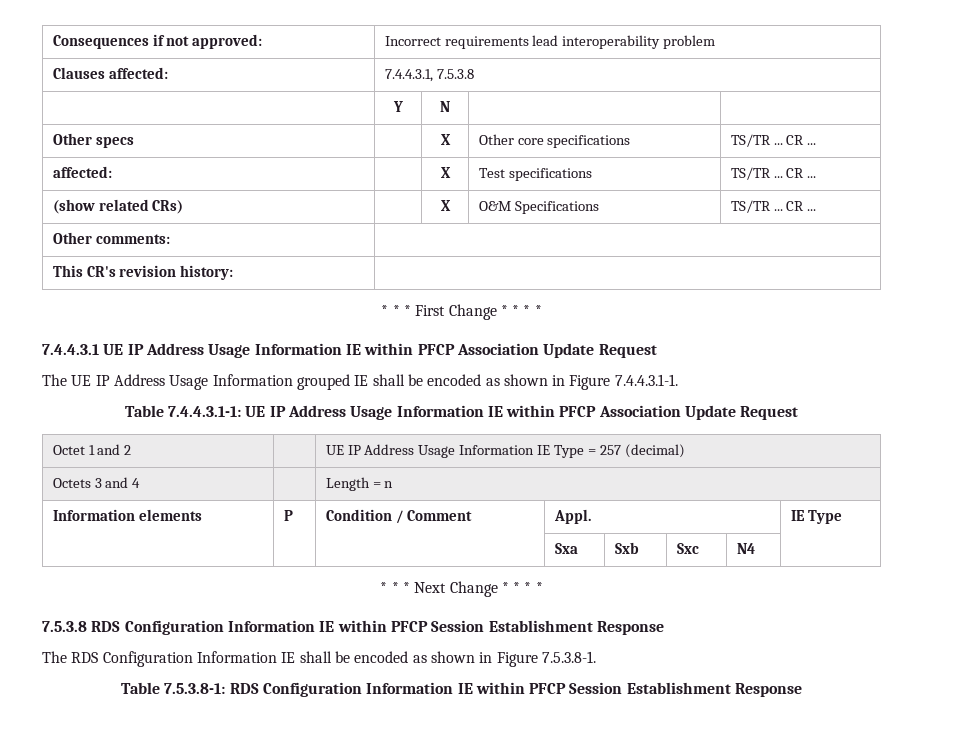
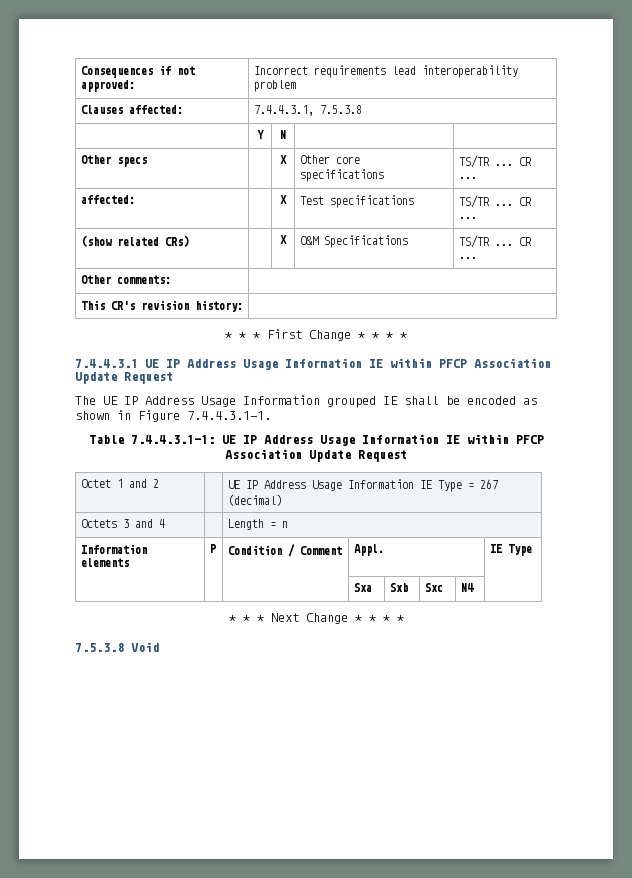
- Octet 1 and 2 | | UE IP Address Usage Information IE Type = 257 (decimal)
+ Octet 1 and 2 | | UE IP Address Usage Information IE Type = 267 (decimal)
- 7.5.3.8 RDS Configuration Information IE within PFCP Session Establishment Response
- The RDS Configuration Information IE shall be encoded as shown in Figure 7.5.3.8-1.
- Table 7.5.3.8-1: RDS Configuration Information IE within PFCP Session Establishment Response
+ 7.5.3.8 Void

